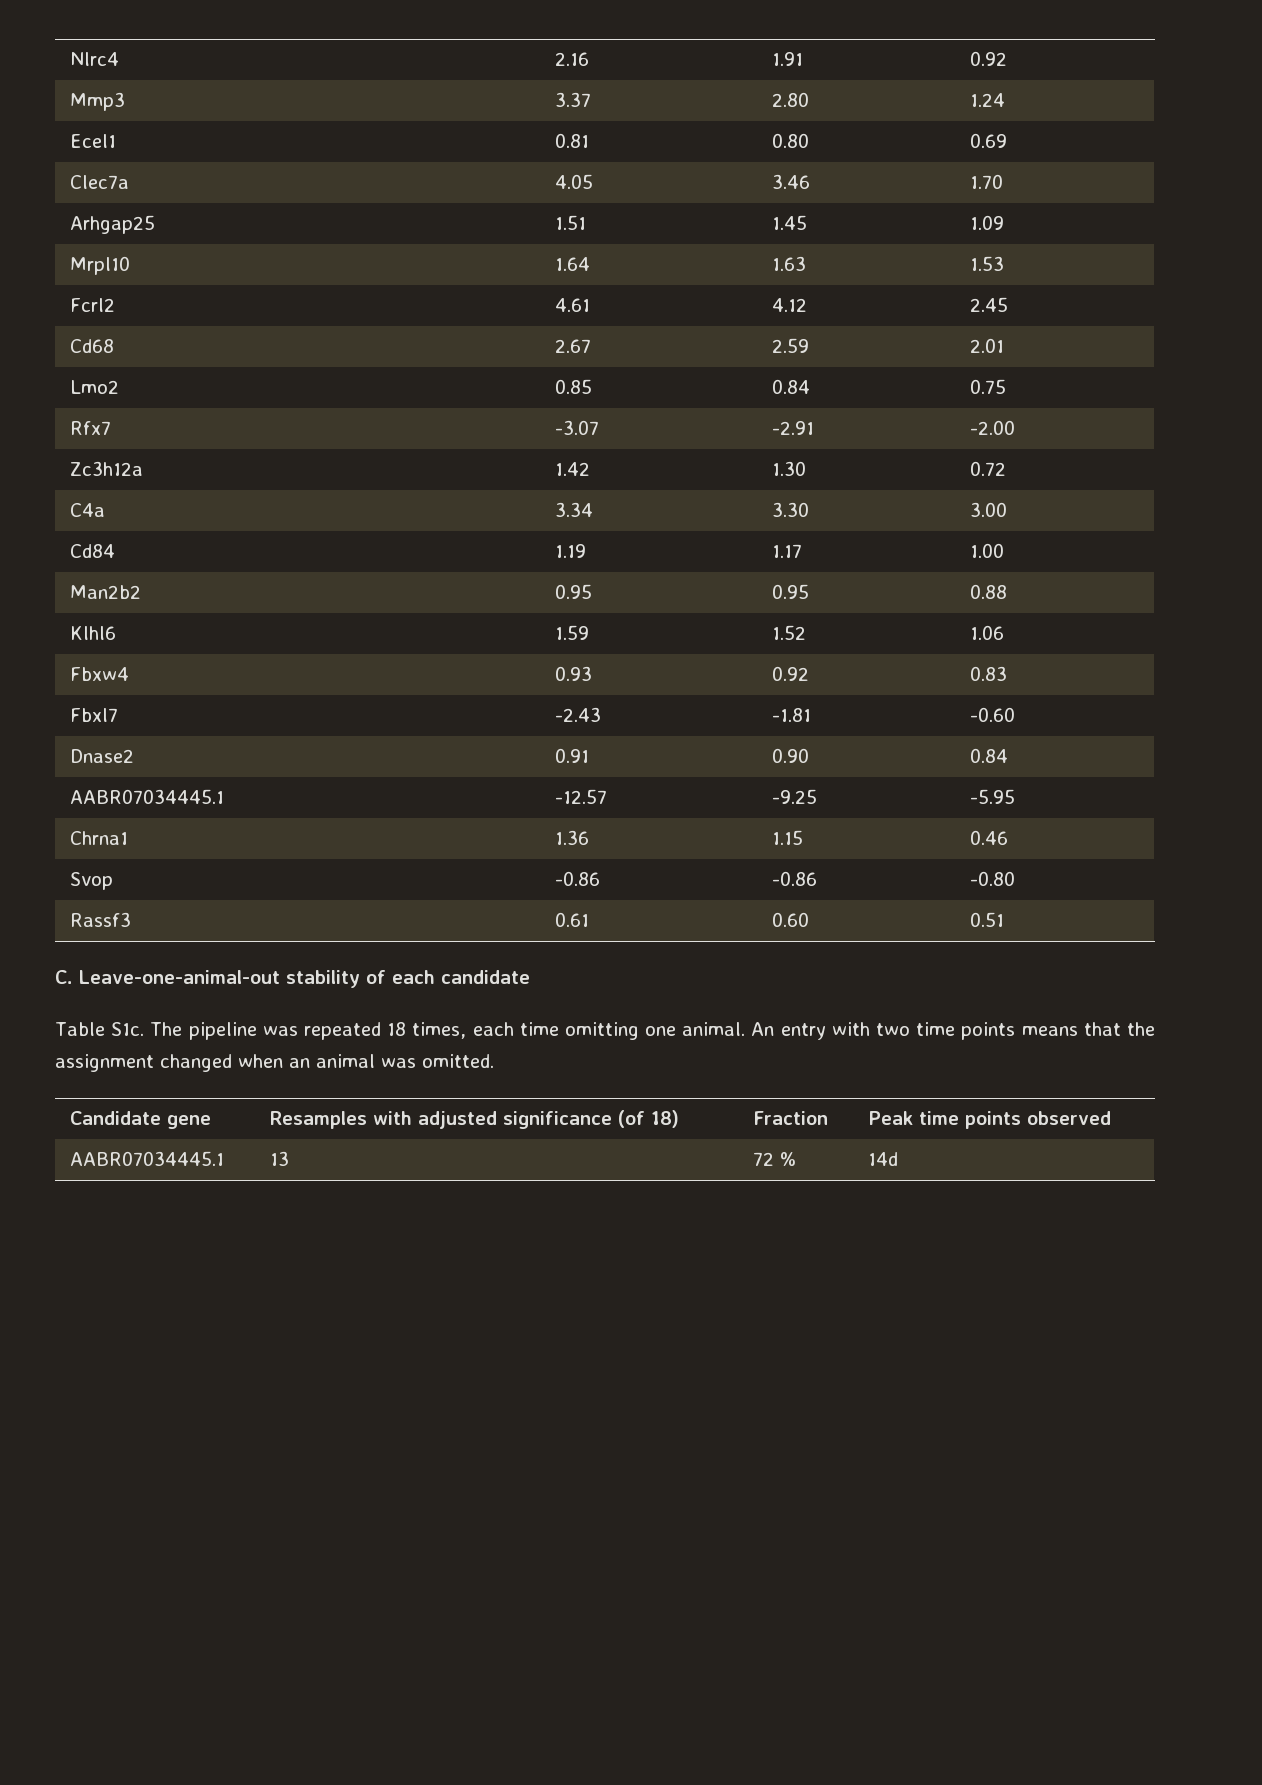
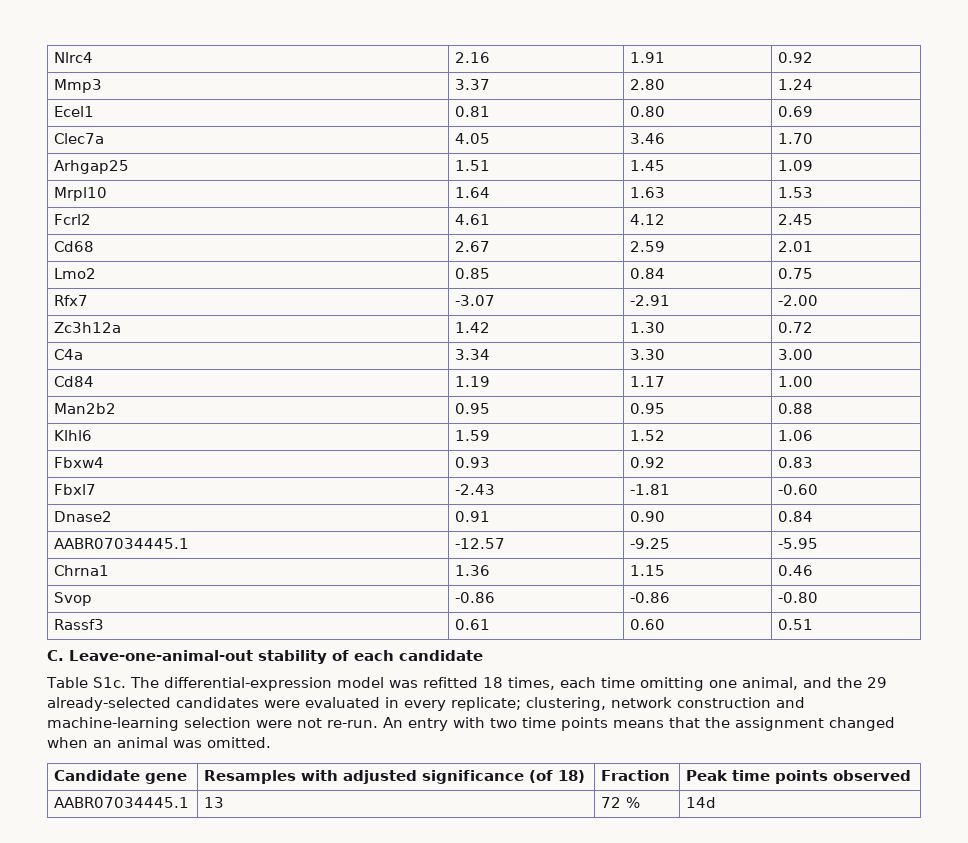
- Table S1c. The pipeline was repeated 18 times, each time omitting one animal.
+ Table S1c. The differential-expression model was refitted 18 times, each time omitting one animal, and the 29 already-selected candidates were evaluated in every replicate; clustering, network construction and machine-learning selection were not re-run.

